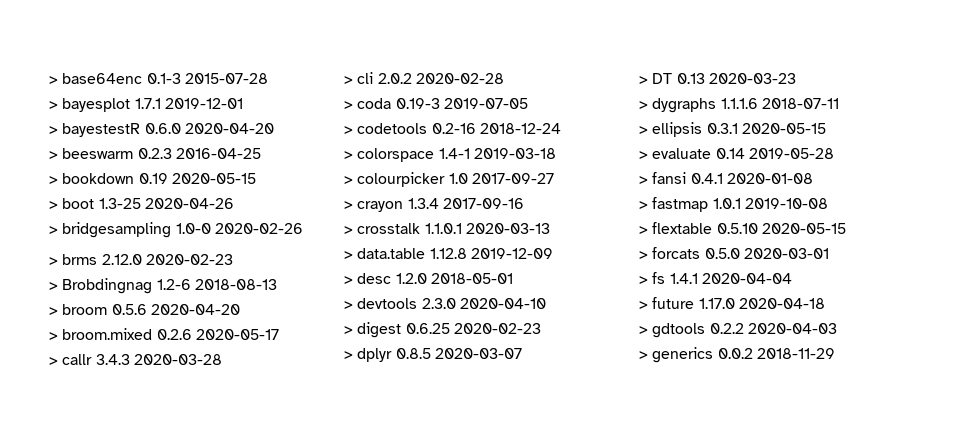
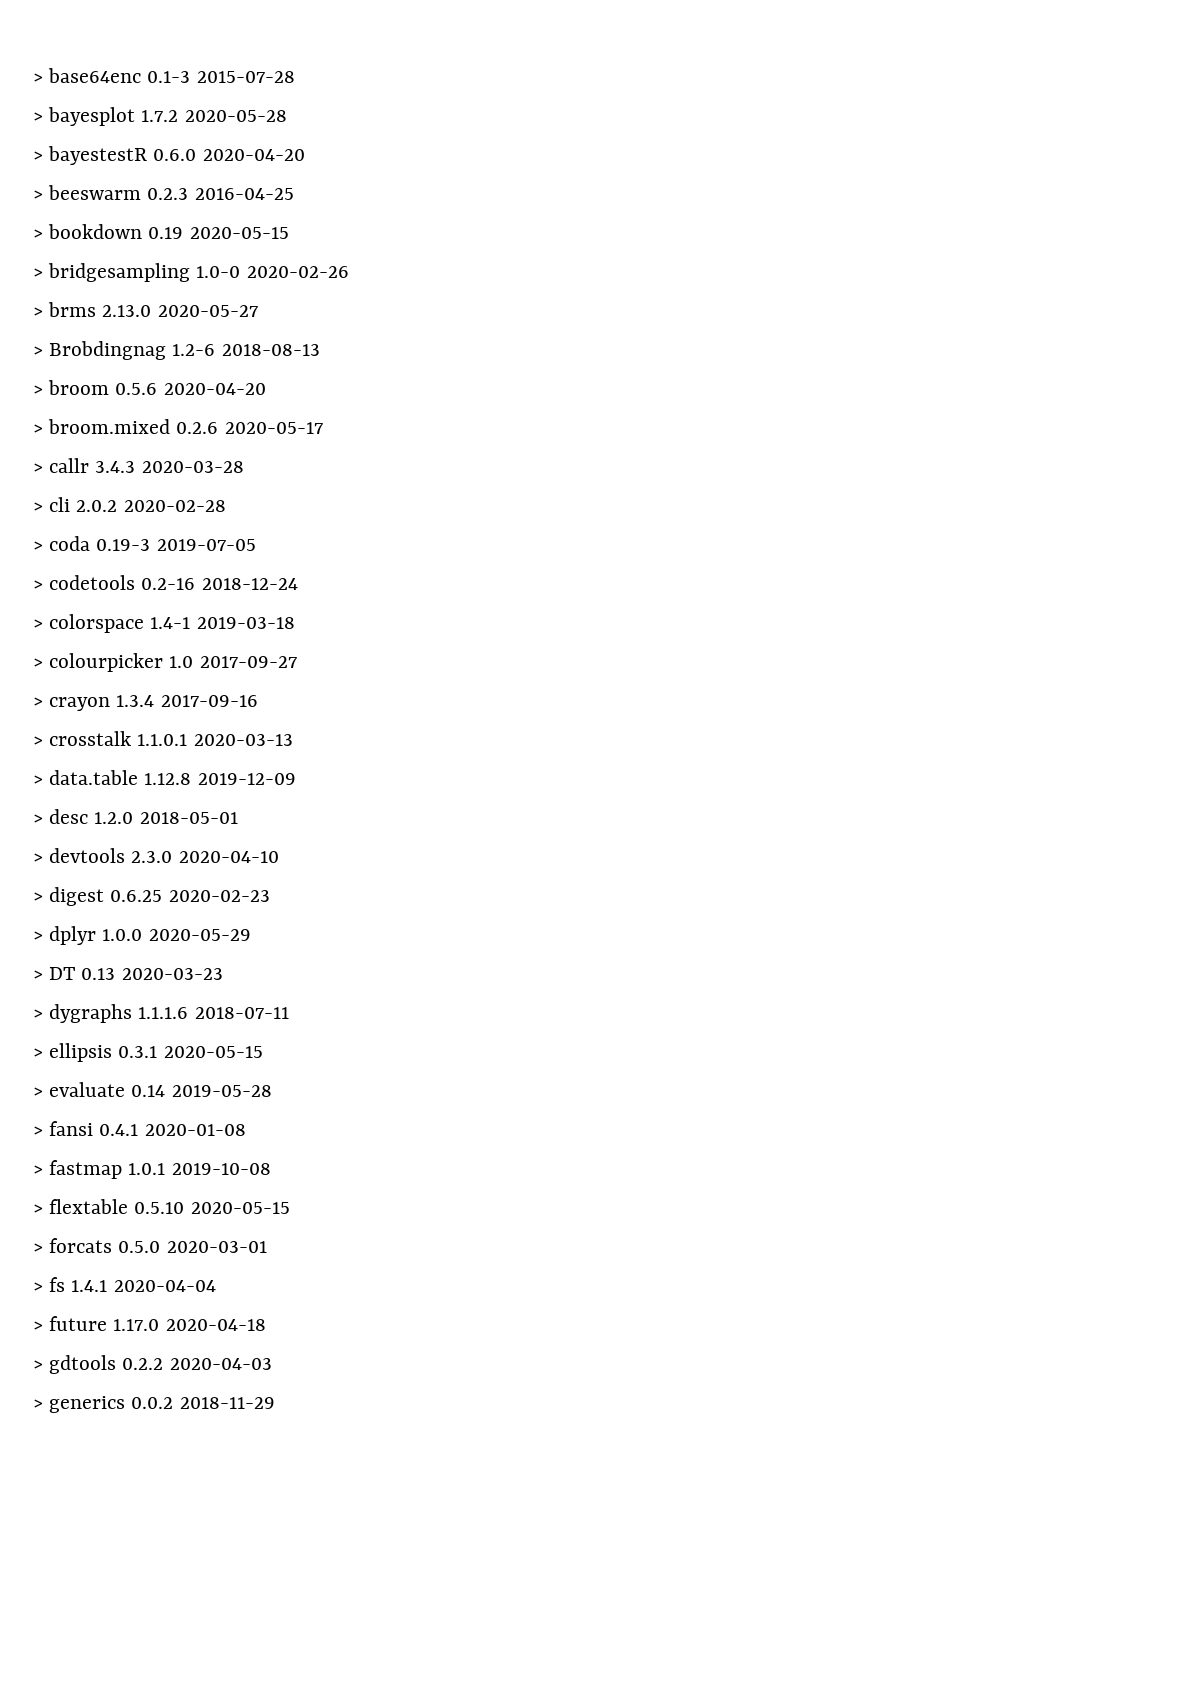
- > bayesplot 1.7.1 2019-12-01
+ > bayesplot 1.7.2 2020-05-28
- > boot 1.3-25 2020-04-26
- > brms 2.12.0 2020-02-23
+ > brms 2.13.0 2020-05-27
- > dplyr 0.8.5 2020-03-07
+ > dplyr 1.0.0 2020-05-29

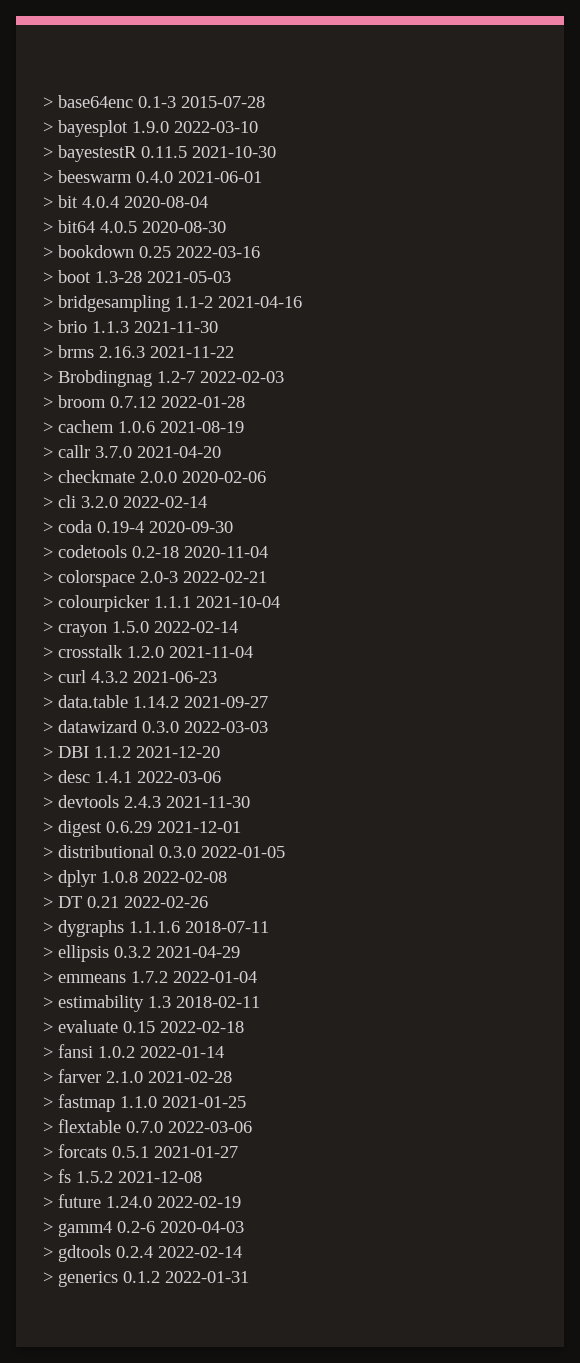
- > bayesplot 1.7.2 2020-05-28
+ > bayesplot 1.9.0 2022-03-10
- > bayestestR 0.6.0 2020-04-20
+ > bayestestR 0.11.5 2021-10-30
- > beeswarm 0.2.3 2016-04-25
- > bookdown 0.19 2020-05-15
- > bridgesampling 1.0-0 2020-02-26
+ > beeswarm 0.4.0 2021-06-01
+ > bit 4.0.4 2020-08-04
+ > bit64 4.0.5 2020-08-30
+ > bookdown 0.25 2022-03-16
+ > boot 1.3-28 2021-05-03
+ > bridgesampling 1.1-2 2021-04-16
+ > brio 1.1.3 2021-11-30
- > brms 2.13.0 2020-05-27
+ > brms 2.16.3 2021-11-22
- > Brobdingnag 1.2-6 2018-08-13
+ > Brobdingnag 1.2-7 2022-02-03
- > broom 0.5.6 2020-04-20
- > broom.mixed 0.2.6 2020-05-17
+ > broom 0.7.12 2022-01-28
+ > cachem 1.0.6 2021-08-19
- > callr 3.4.3 2020-03-28
+ > callr 3.7.0 2021-04-20
+ > checkmate 2.0.0 2020-02-06
- > cli 2.0.2 2020-02-28
+ > cli 3.2.0 2022-02-14
- > coda 0.19-3 2019-07-05
+ > coda 0.19-4 2020-09-30
- > codetools 0.2-16 2018-12-24
+ > codetools 0.2-18 2020-11-04
- > colorspace 1.4-1 2019-03-18
+ > colorspace 2.0-3 2022-02-21
- > colourpicker 1.0 2017-09-27
+ > colourpicker 1.1.1 2021-10-04
- > crayon 1.3.4 2017-09-16
+ > crayon 1.5.0 2022-02-14
- > crosstalk 1.1.0.1 2020-03-13
- > data.table 1.12.8 2019-12-09
+ > crosstalk 1.2.0 2021-11-04
+ > curl 4.3.2 2021-06-23
+ > data.table 1.14.2 2021-09-27
+ > datawizard 0.3.0 2022-03-03
+ > DBI 1.1.2 2021-12-20
- > desc 1.2.0 2018-05-01
+ > desc 1.4.1 2022-03-06
- > devtools 2.3.0 2020-04-10
+ > devtools 2.4.3 2021-11-30
- > digest 0.6.25 2020-02-23
+ > digest 0.6.29 2021-12-01
+ > distributional 0.3.0 2022-01-05
- > dplyr 1.0.0 2020-05-29
+ > dplyr 1.0.8 2022-02-08
- > DT 0.13 2020-03-23
+ > DT 0.21 2022-02-26
- > ellipsis 0.3.1 2020-05-15
+ > ellipsis 0.3.2 2021-04-29
+ > emmeans 1.7.2 2022-01-04
+ > estimability 1.3 2018-02-11
- > evaluate 0.14 2019-05-28
+ > evaluate 0.15 2022-02-18
- > fansi 0.4.1 2020-01-08
+ > fansi 1.0.2 2022-01-14
+ > farver 2.1.0 2021-02-28
- > fastmap 1.0.1 2019-10-08
+ > fastmap 1.1.0 2021-01-25
- > flextable 0.5.10 2020-05-15
+ > flextable 0.7.0 2022-03-06
- > forcats 0.5.0 2020-03-01
+ > forcats 0.5.1 2021-01-27
- > fs 1.4.1 2020-04-04
+ > fs 1.5.2 2021-12-08
- > future 1.17.0 2020-04-18
+ > future 1.24.0 2022-02-19
+ > gamm4 0.2-6 2020-04-03
- > gdtools 0.2.2 2020-04-03
+ > gdtools 0.2.4 2022-02-14
- > generics 0.0.2 2018-11-29
+ > generics 0.1.2 2022-01-31

